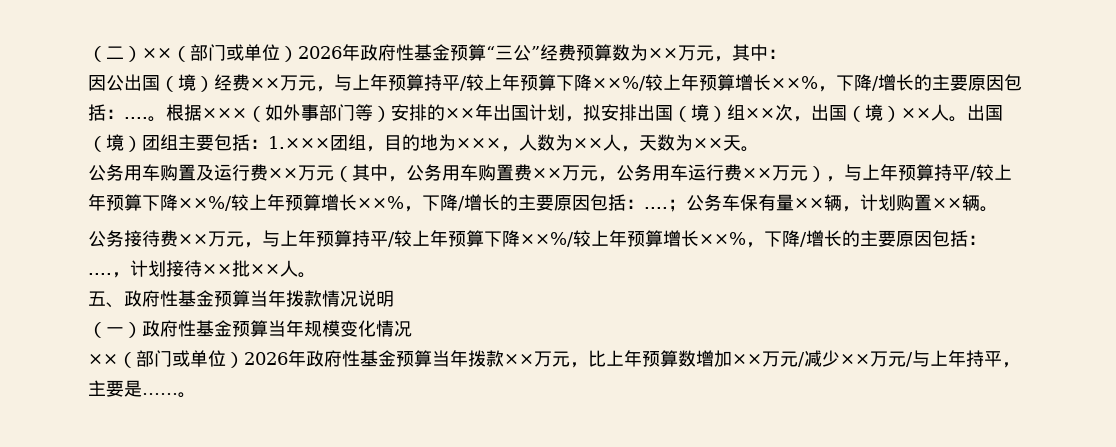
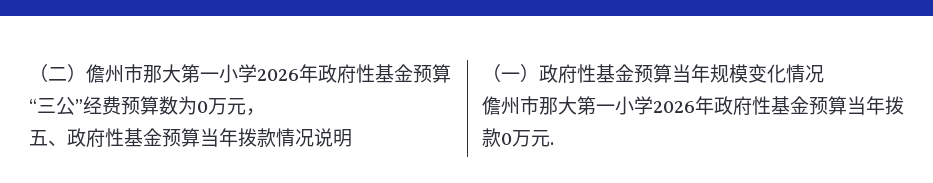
- （二）××（部门或单位）2026年政府性基金预算“三公”经费预算数为××万元，其中：
- 因公出国（境）经费××万元，与上年预算持平/较上年预算下降××%/较上年预算增长××%，下降/增长的主要原因包括：....。根据×××（如外事部门等）安排的××年出国计划，拟安排出国（境）组××次，出国（境）××人。出国（境）团组主要包括：1.×××团组，目的地为×××，人数为××人，天数为××天。
- 公务用车购置及运行费××万元（其中，公务用车购置费××万元，公务用车运行费××万元），与上年预算持平/较上年预算下降××%/较上年预算增长××%，下降/增长的主要原因包括：....；公务车保有量××辆，计划购置××辆。
- 公务接待费××万元，与上年预算持平/较上年预算下降××%/较上年预算增长××%，下降/增长的主要原因包括：....，计划接待××批××人。
+ （二）儋州市那大第一小学2026年政府性基金预算“三公”经费预算数为0万元，
- ××（部门或单位）2026年政府性基金预算当年拨款××万元，比上年预算数增加××万元/减少××万元/与上年持平，主要是……。
+ 儋州市那大第一小学2026年政府性基金预算当年拨款0万元.

